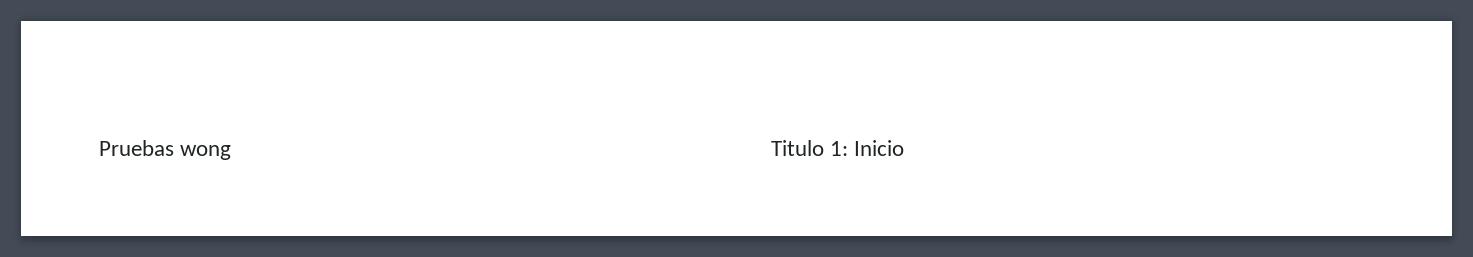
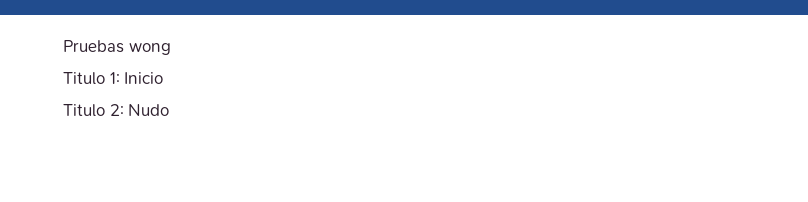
+ Titulo 2: Nudo

